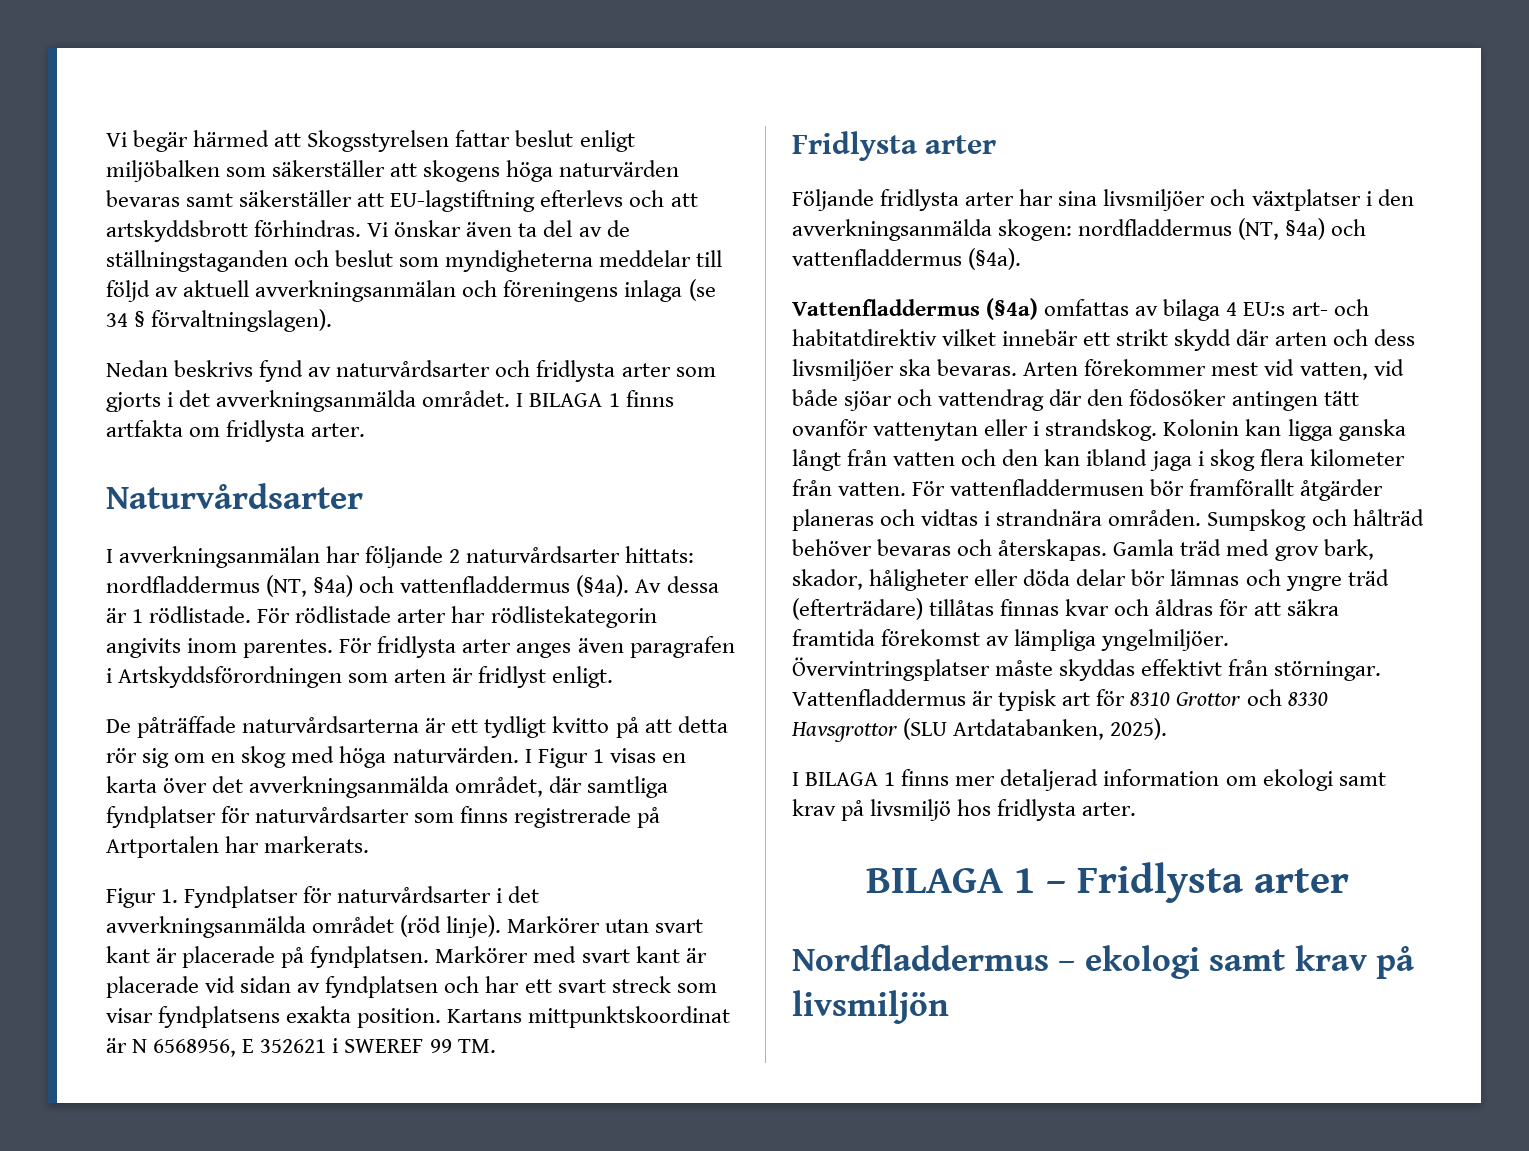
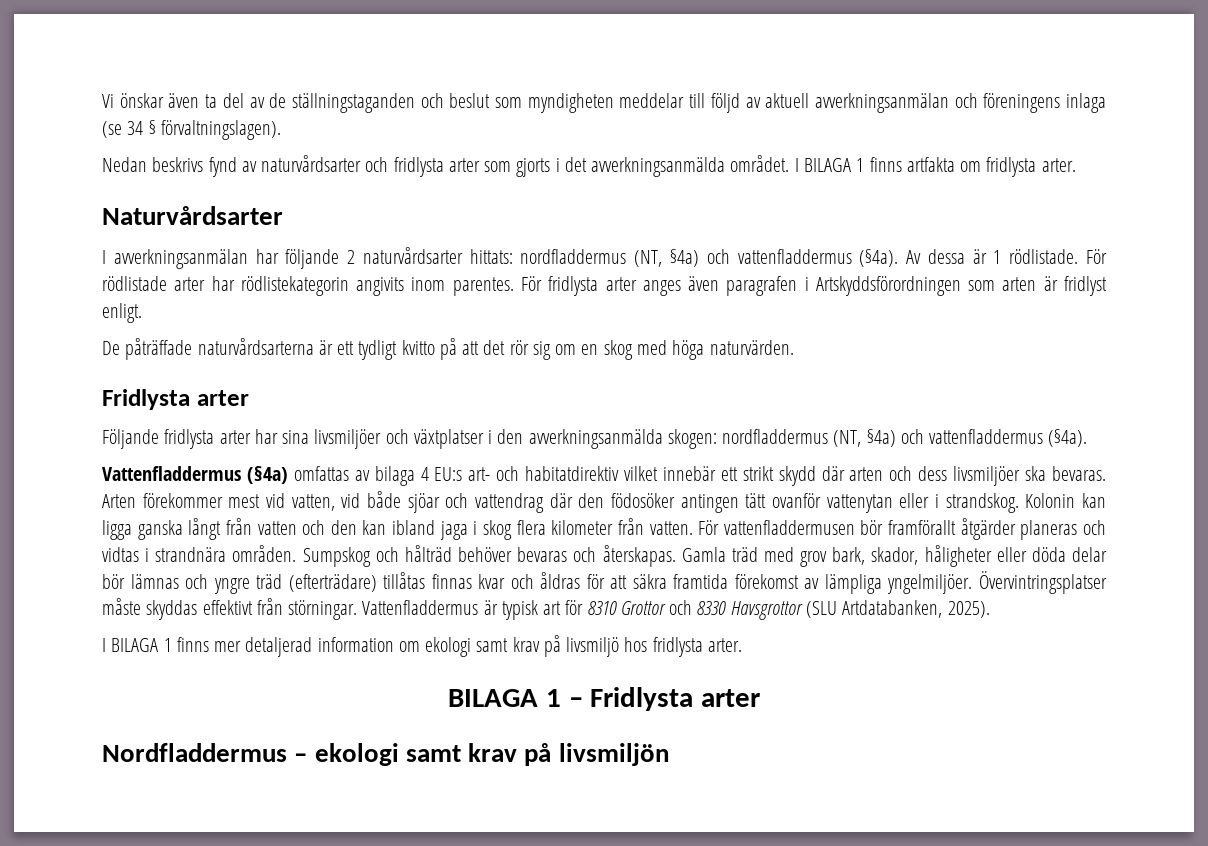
- Vi begär härmed att Skogsstyrelsen fattar beslut enligt miljöbalken som säkerställer att skogens höga naturvärden bevaras samt säkerställer att EU-lagstiftning efterlevs och att artskyddsbrott förhindras. Vi önskar även ta del av de ställningstaganden och beslut som myndigheterna meddelar till följd av aktuell avverkningsanmälan och föreningens inlaga (se 34 § förvaltningslagen).
+ Vi önskar även ta del av de ställningstaganden och beslut som myndigheten meddelar till följd av aktuell avverkningsanmälan och föreningens inlaga (se 34 § förvaltningslagen).
- De påträffade naturvårdsarterna är ett tydligt kvitto på att detta rör sig om en skog med höga naturvärden. I Figur 1 visas en karta över det avverkningsanmälda området, där samtliga fyndplatser för naturvårdsarter som finns registrerade på Artportalen har markerats.
- Figur 1. Fyndplatser för naturvårdsarter i det avverkningsanmälda området (röd linje). Markörer utan svart kant är placerade på fyndplatsen. Markörer med svart kant är placerade vid sidan av fyndplatsen och har ett svart streck som visar fyndplatsens exakta position. Kartans mittpunktskoordinat är N 6568956, E 352621 i SWEREF 99 TM.
+ De påträffade naturvårdsarterna är ett tydligt kvitto på att det rör sig om en skog med höga naturvärden.

